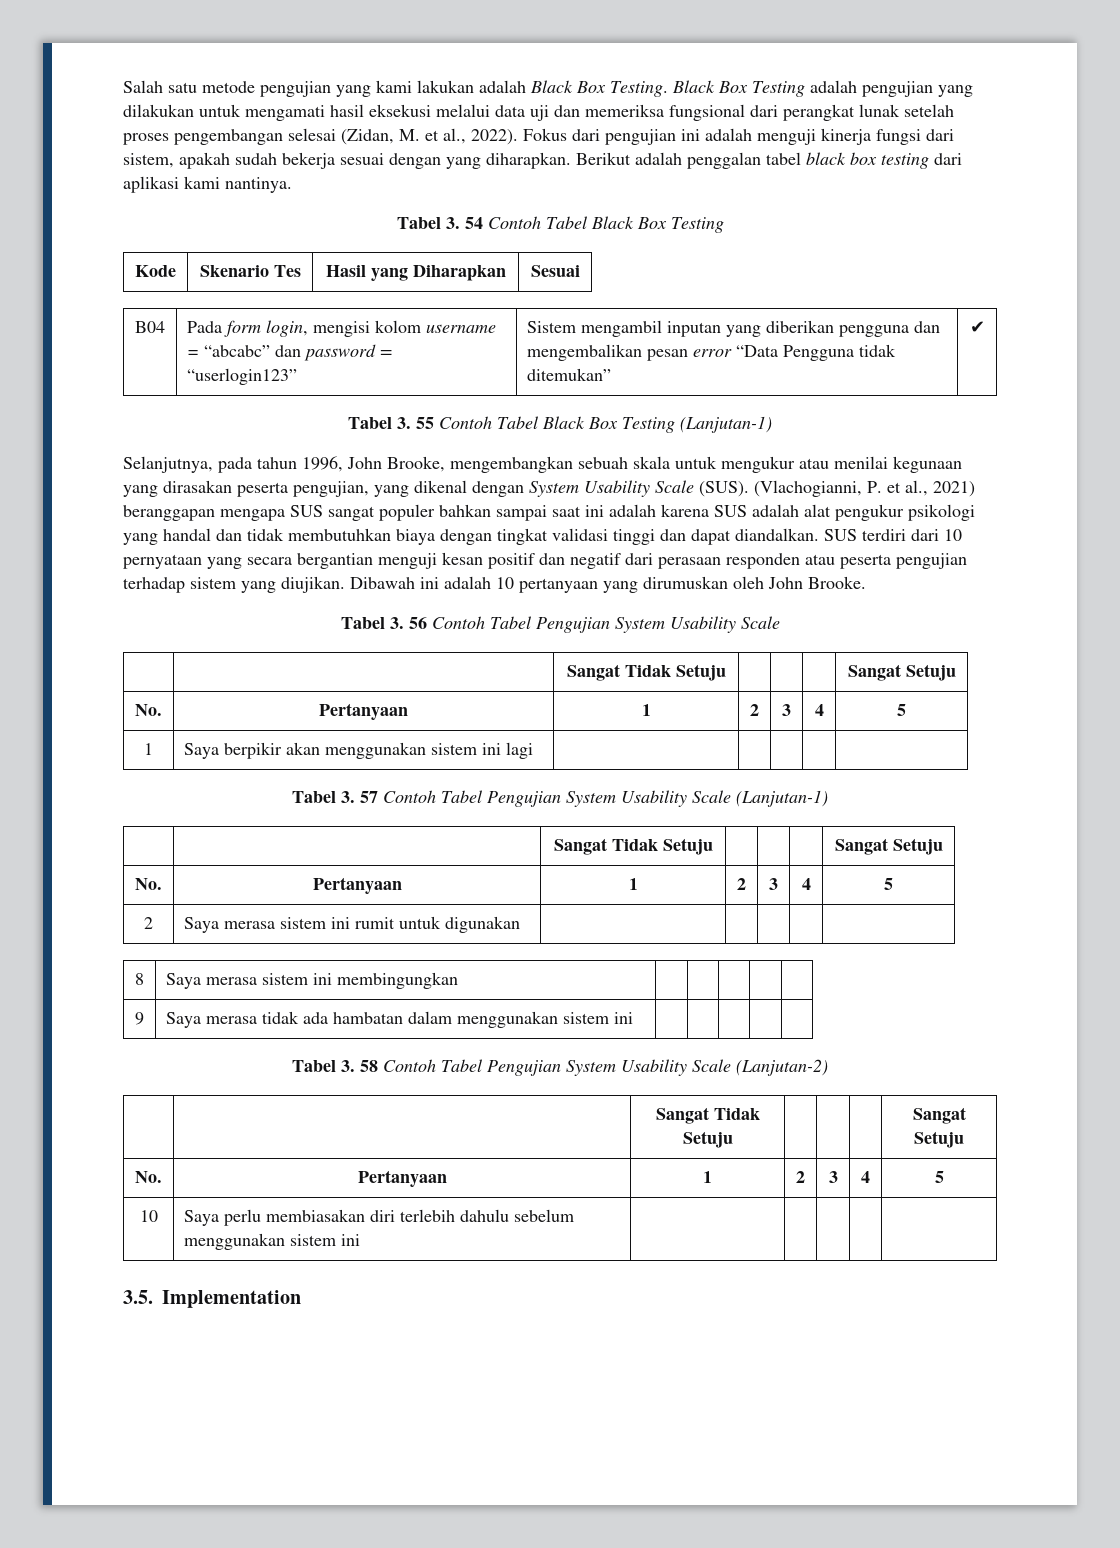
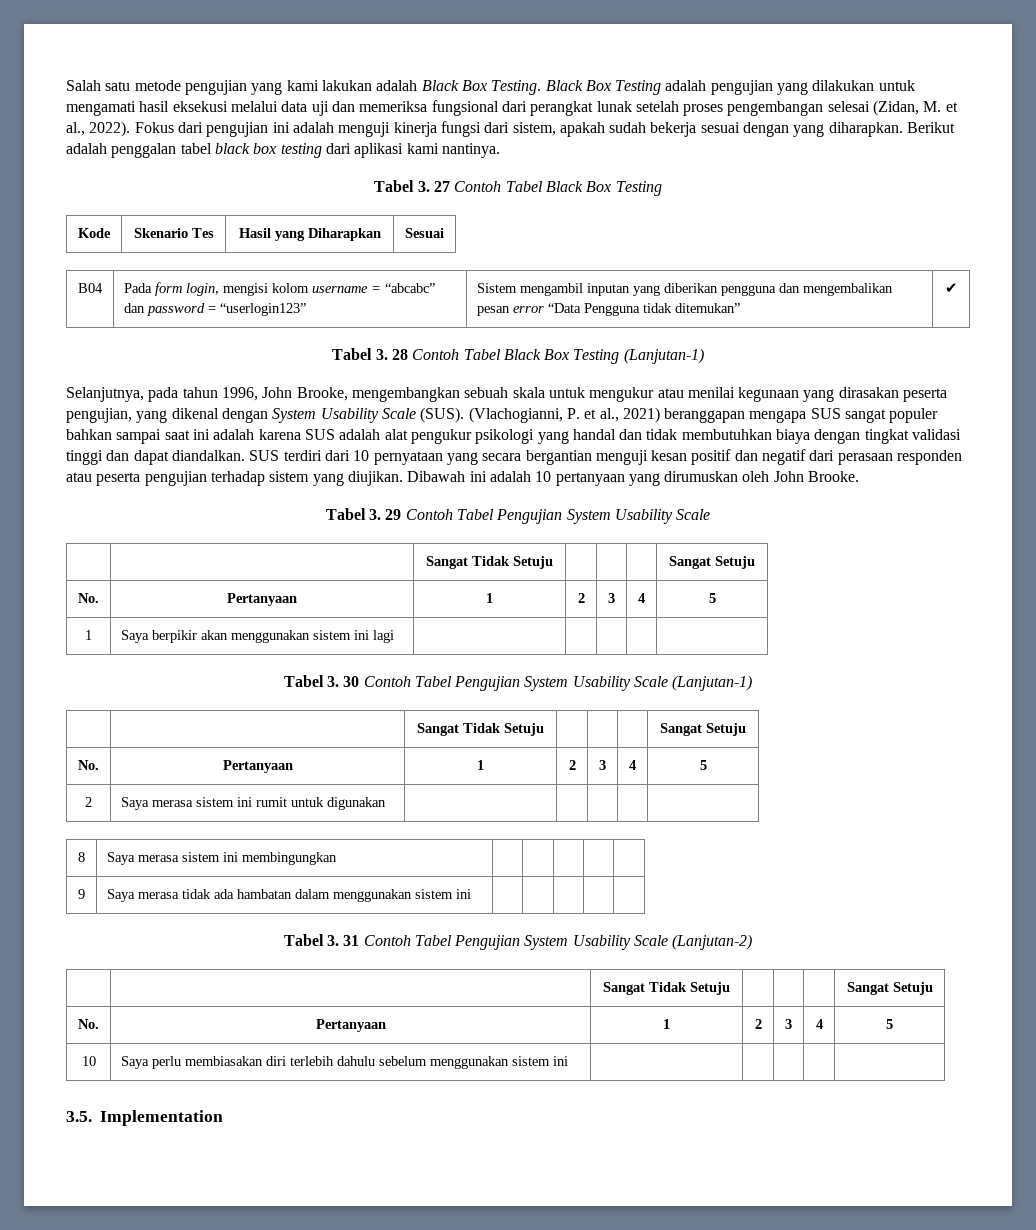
- Tabel 3. 54 Contoh Tabel Black Box Testing
+ Tabel 3. 27 Contoh Tabel Black Box Testing
- Tabel 3. 55 Contoh Tabel Black Box Testing (Lanjutan-1)
+ Tabel 3. 28 Contoh Tabel Black Box Testing (Lanjutan-1)
- Tabel 3. 56 Contoh Tabel Pengujian System Usability Scale
+ Tabel 3. 29 Contoh Tabel Pengujian System Usability Scale
- Tabel 3. 57 Contoh Tabel Pengujian System Usability Scale (Lanjutan-1)
+ Tabel 3. 30 Contoh Tabel Pengujian System Usability Scale (Lanjutan-1)
- Tabel 3. 58 Contoh Tabel Pengujian System Usability Scale (Lanjutan-2)
+ Tabel 3. 31 Contoh Tabel Pengujian System Usability Scale (Lanjutan-2)

